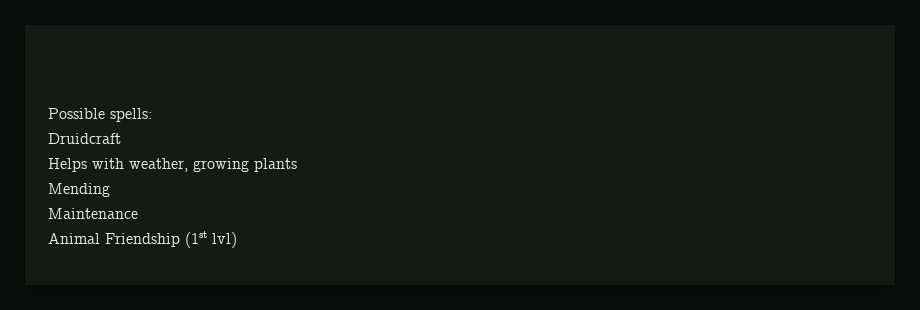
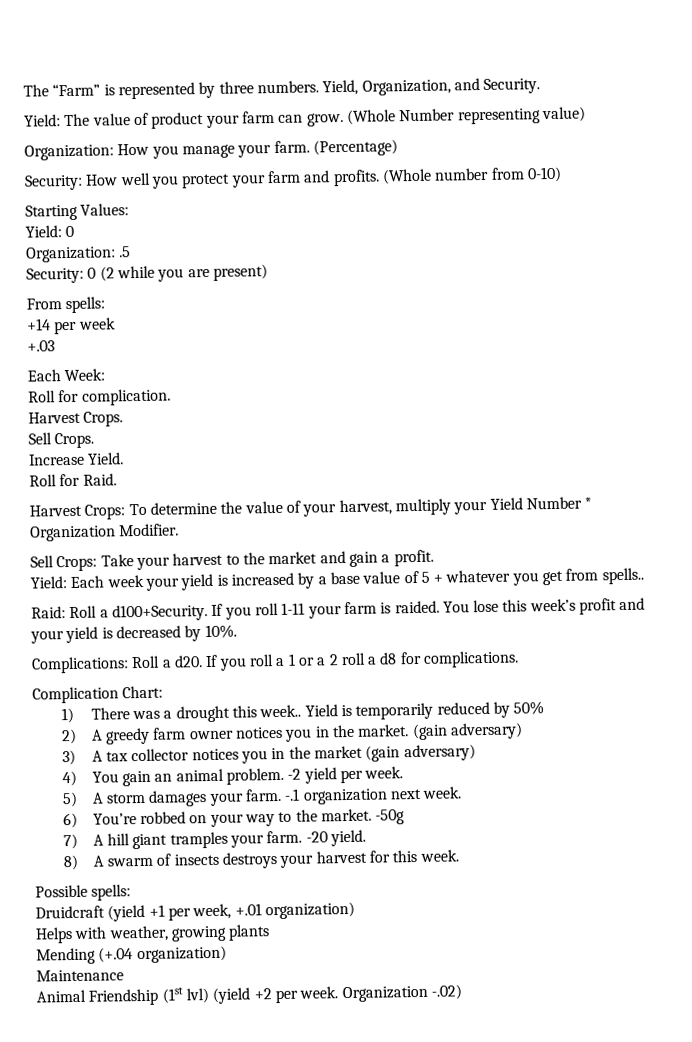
+ The “Farm” is represented by three numbers. Yield, Organization, and Security.
+ Yield: The value of product your farm can grow. (Whole Number representing value)
+ Organization: How you manage your farm. (Percentage)
+ Security: How well you protect your farm and profits. (Whole number from 0-10)
+ Starting Values:
+ Yield: 0
+ Organization: .5
+ Security: 0 (2 while you are present)
+ From spells:
+ +14 per week
+ +.03
+ Each Week:
+ Roll for complication.
+ Harvest Crops.
+ Sell Crops.
+ Increase Yield.
+ Roll for Raid.
+ Harvest Crops: To determine the value of your harvest, multiply your Yield Number * Organization Modifier.
+ Sell Crops: Take your harvest to the market and gain a profit.
+ Yield: Each week your yield is increased by a base value of 5 + whatever you get from spells..
+ Raid: Roll a d100+Security. If you roll 1-11 your farm is raided. You lose this week’s profit and your yield is decreased by 10%.
+ Complications: Roll a d20. If you roll a 1 or a 2 roll a d8 for complications.
+ Complication Chart:
+ 1) There was a drought this week.. Yield is temporarily reduced by 50%
+ 2) A greedy farm owner notices you in the market. (gain adversary)
+ 3) A tax collector notices you in the market (gain adversary)
+ 4) You gain an animal problem. -2 yield per week.
+ 5) A storm damages your farm. -.1 organization next week.
+ 6) You’re robbed on your way to the market. -50g
+ 7) A hill giant tramples your farm. -20 yield.
+ 8) A swarm of insects destroys your harvest for this week.
  Possible spells:
- Druidcraft
+ Druidcraft (yield +1 per week, +.01 organization)
- Mending
+ Mending (+.04 organization)
- Animal Friendship (1st lvl)
+ Animal Friendship (1st lvl) (yield +2 per week. Organization -.02)

